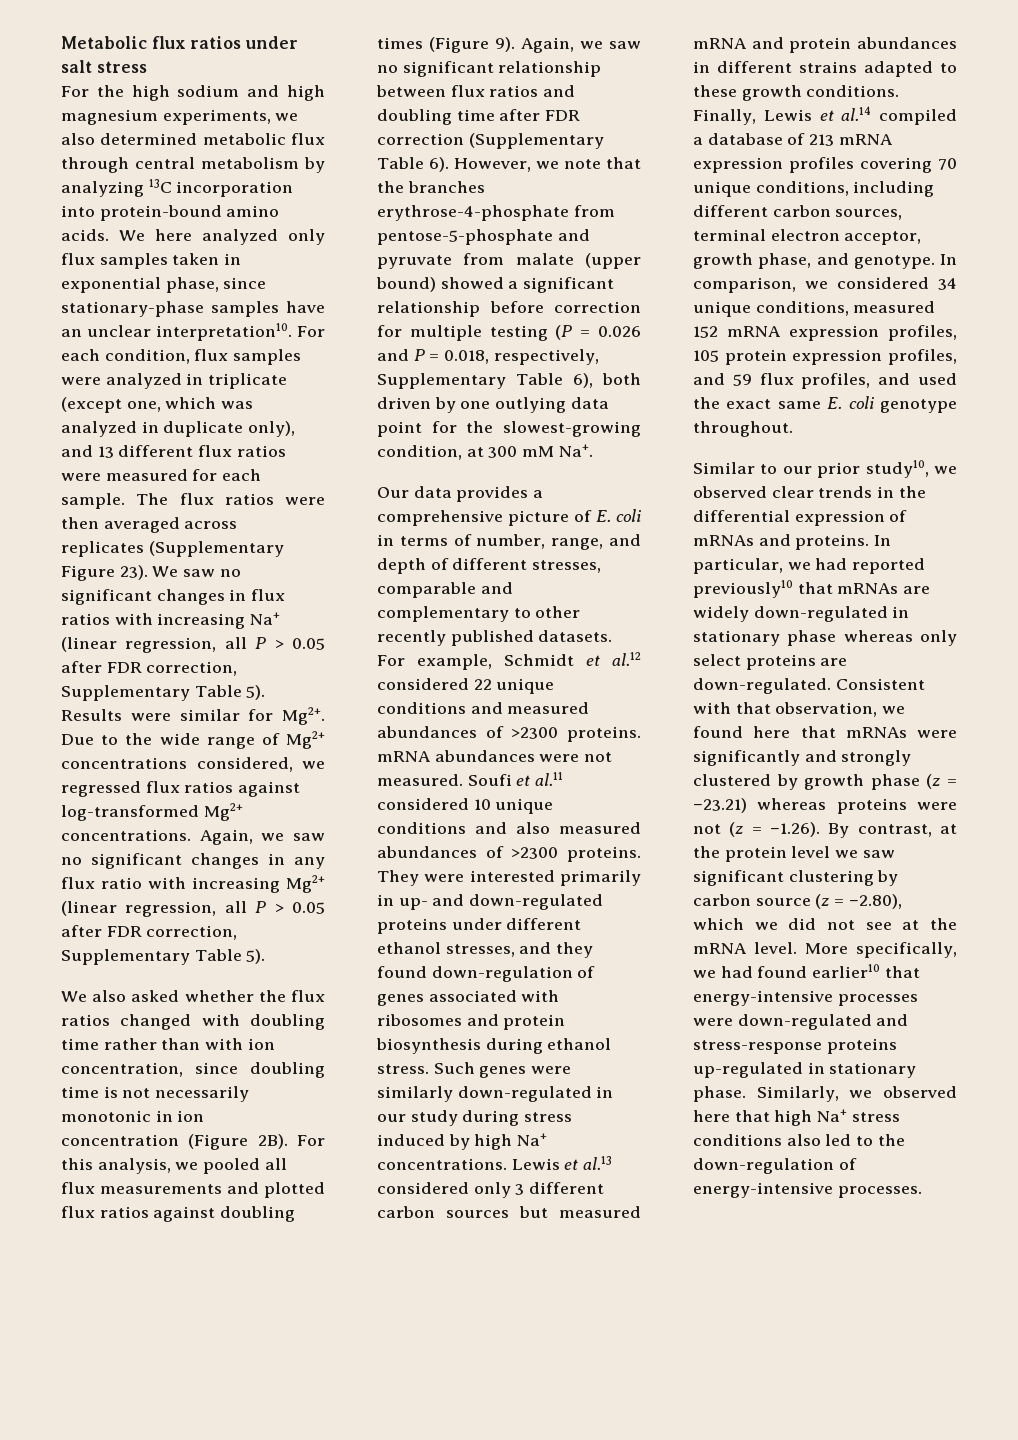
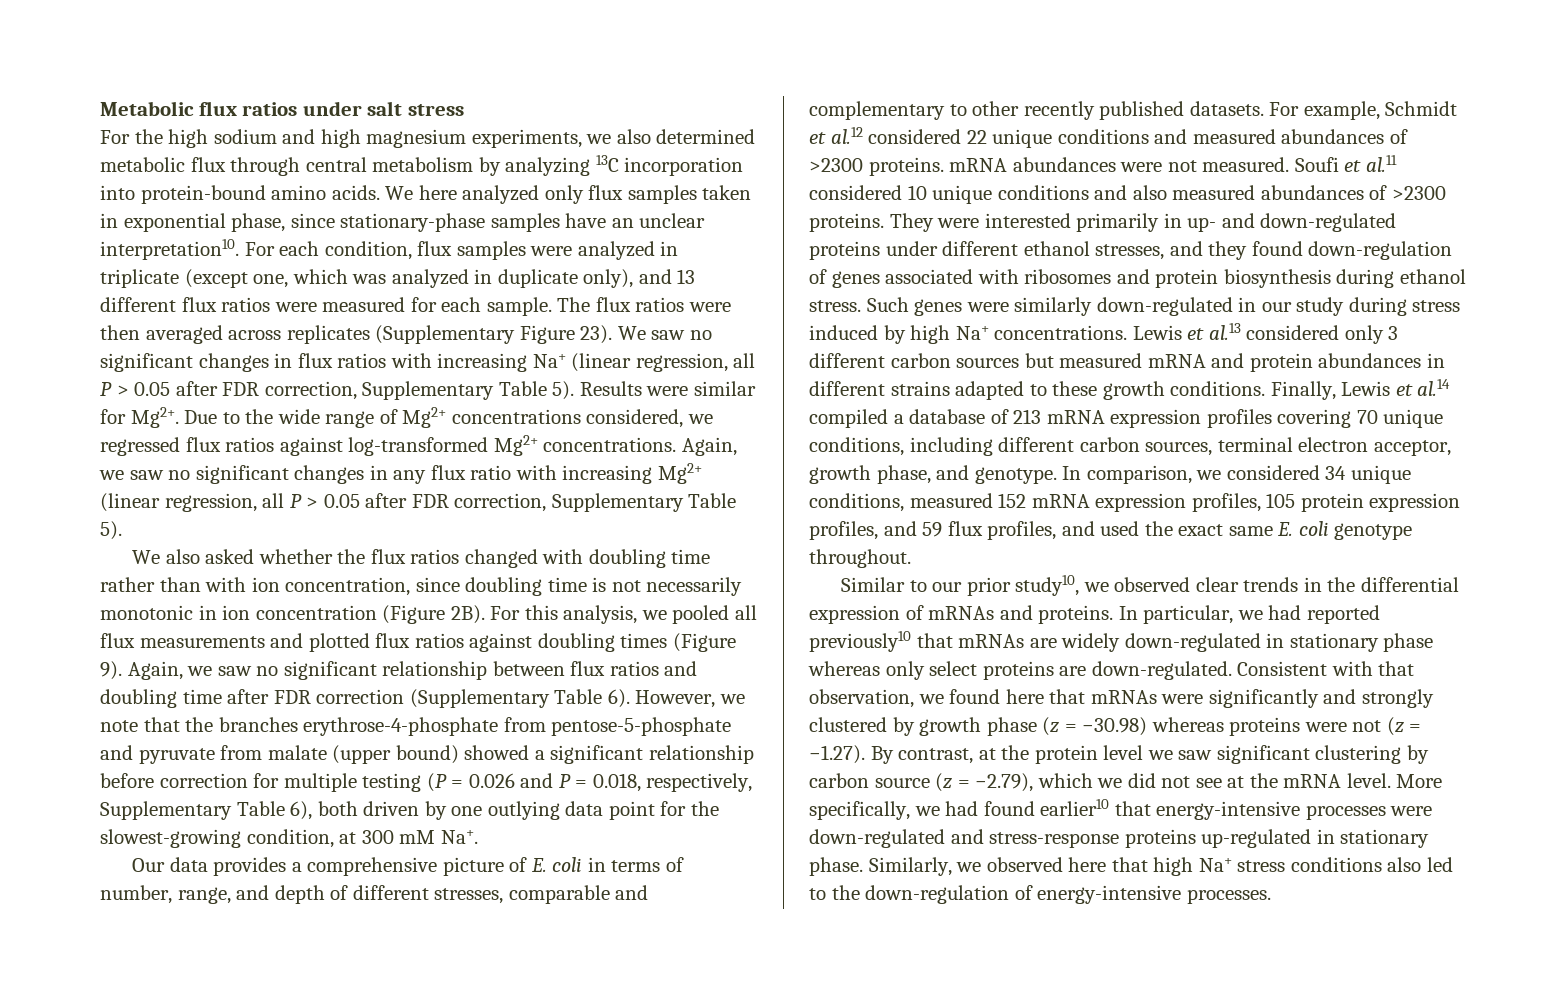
- Consistent with that observation, we found here that mRNAs were significantly and strongly clustered by growth phase (z = −23.21) whereas proteins were not (z = −1.26). By contrast, at the protein level we saw significant clustering by carbon source (z = −2.80), which we did not see at the mRNA level.
+ Consistent with that observation, we found here that mRNAs were significantly and strongly clustered by growth phase (z = −30.98) whereas proteins were not (z = −1.27). By contrast, at the protein level we saw significant clustering by carbon source (z = −2.79), which we did not see at the mRNA level.

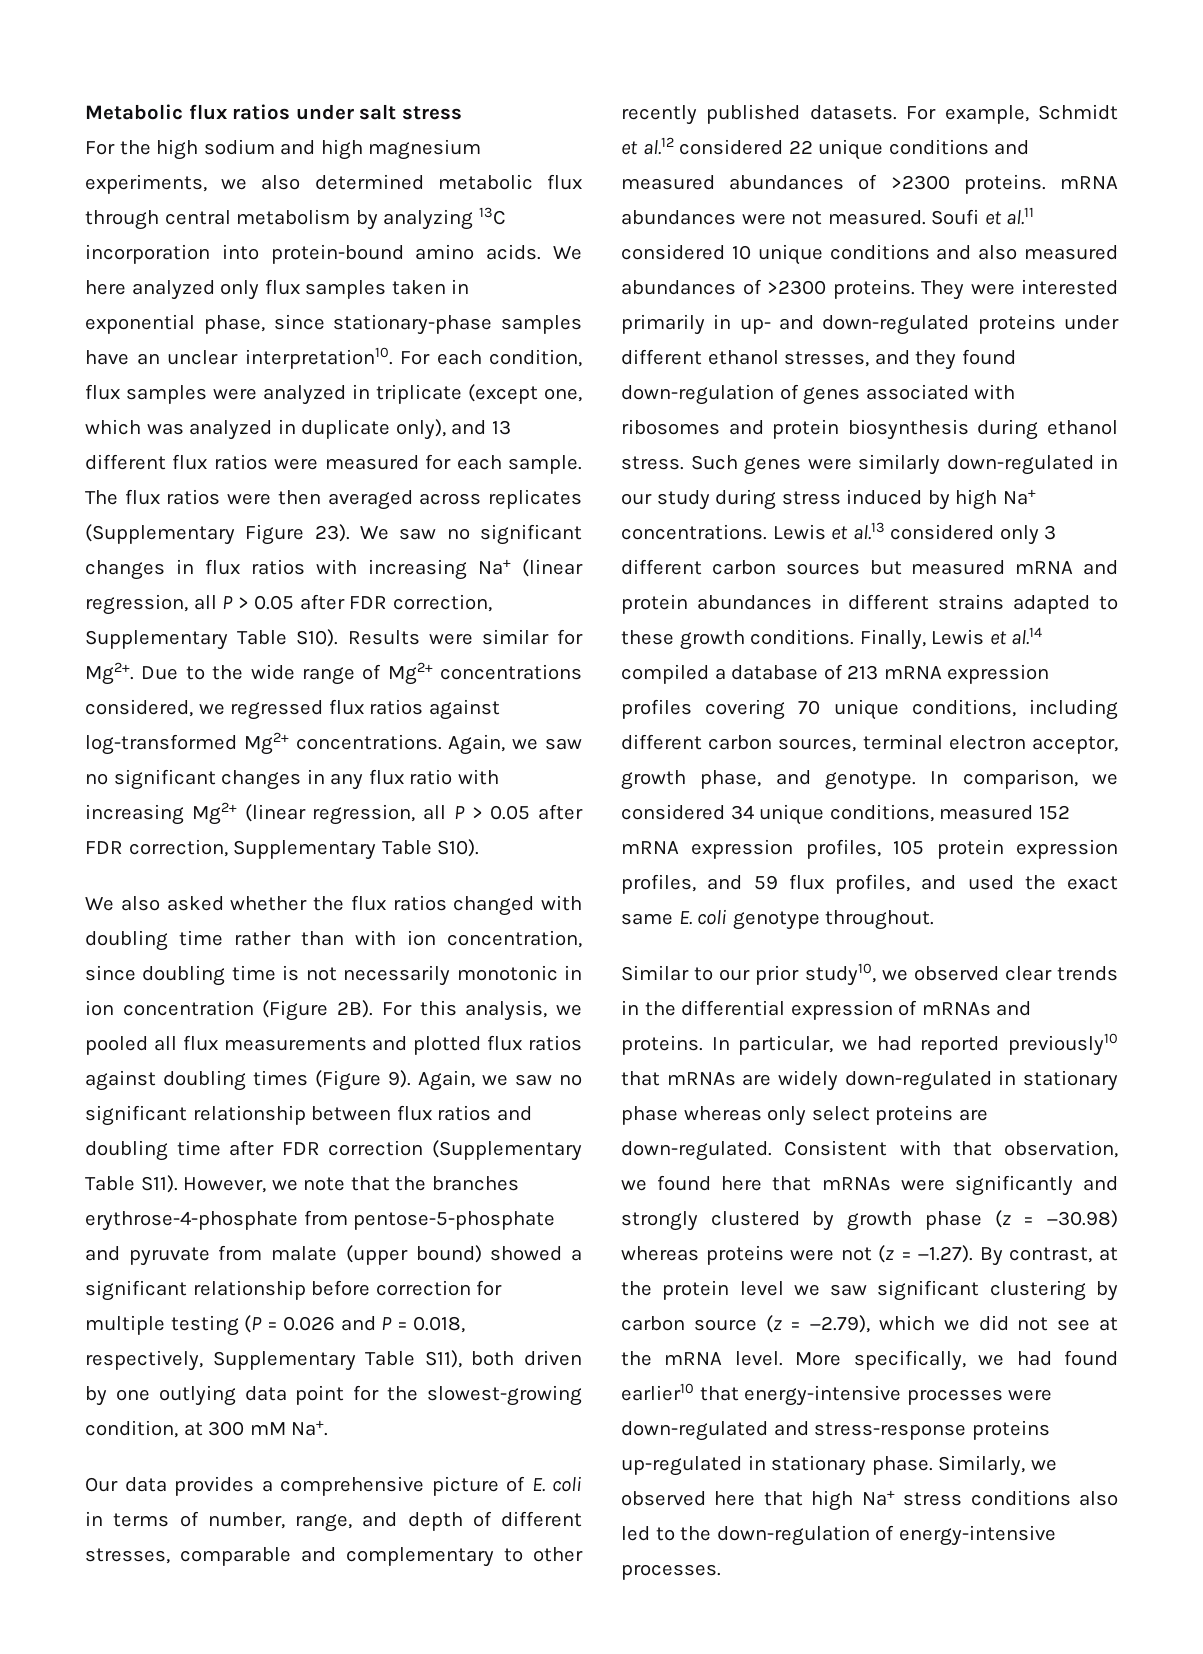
- We saw no significant changes in flux ratios with increasing Na+ (linear regression, all P > 0.05 after FDR correction, Supplementary Table 5).
+ We saw no significant changes in flux ratios with increasing Na+ (linear regression, all P > 0.05 after FDR correction, Supplementary Table S10).
- Again, we saw no significant changes in any flux ratio with increasing Mg2+ (linear regression, all P > 0.05 after FDR correction, Supplementary Table 5).
+ Again, we saw no significant changes in any flux ratio with increasing Mg2+ (linear regression, all P > 0.05 after FDR correction, Supplementary Table S10).
- Again, we saw no significant relationship between flux ratios and doubling time after FDR correction (Supplementary Table 6).
+ Again, we saw no significant relationship between flux ratios and doubling time after FDR correction (Supplementary Table S11).
- However, we note that the branches erythrose-4-phosphate from pentose-5-phosphate and pyruvate from malate (upper bound) showed a significant relationship before correction for multiple testing (P = 0.026 and P = 0.018, respectively, Supplementary Table 6), both driven by one outlying data point for the slowest-growing condition, at 300 mM Na+.
+ However, we note that the branches erythrose-4-phosphate from pentose-5-phosphate and pyruvate from malate (upper bound) showed a significant relationship before correction for multiple testing (P = 0.026 and P = 0.018, respectively, Supplementary Table S11), both driven by one outlying data point for the slowest-growing condition, at 300 mM Na+.

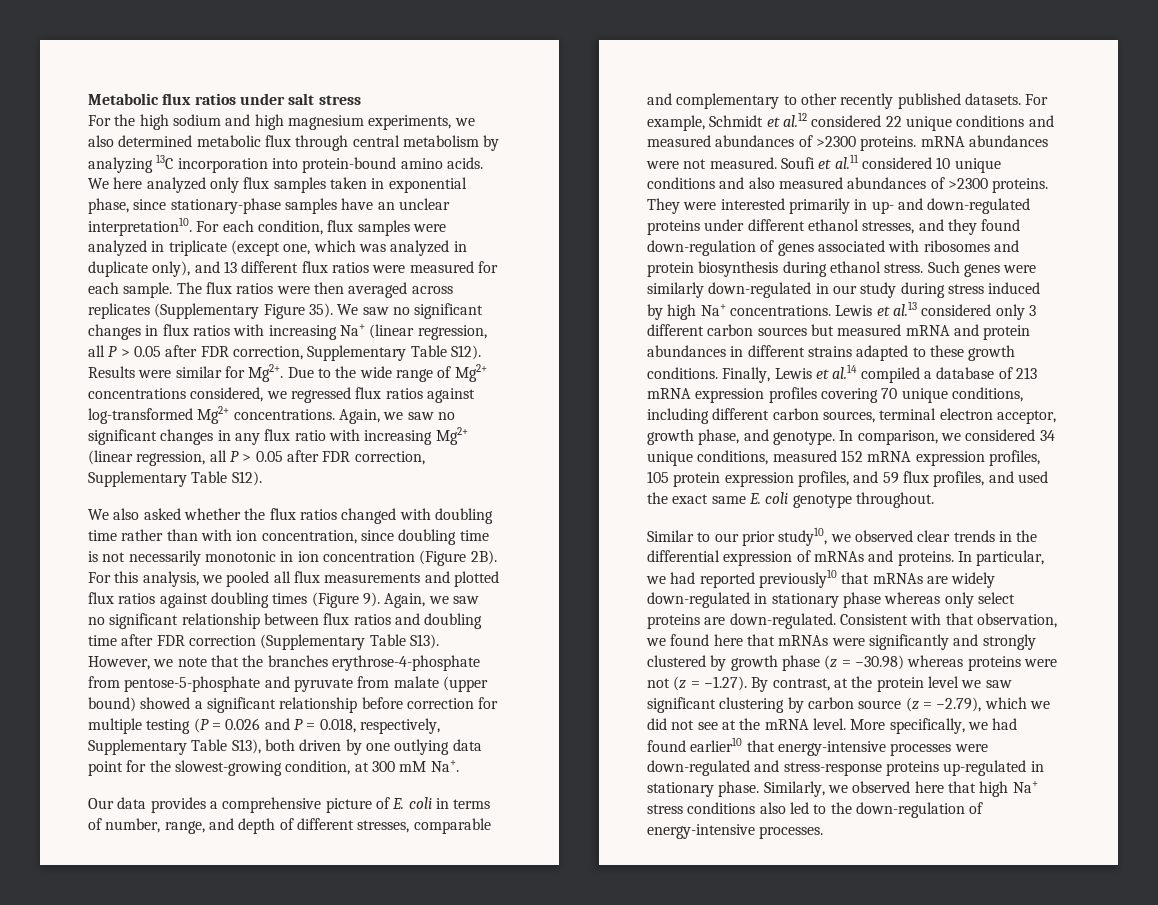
- The flux ratios were then averaged across replicates (Supplementary Figure 23).
+ The flux ratios were then averaged across replicates (Supplementary Figure 35).
- We saw no significant changes in flux ratios with increasing Na+ (linear regression, all P > 0.05 after FDR correction, Supplementary Table S10).
+ We saw no significant changes in flux ratios with increasing Na+ (linear regression, all P > 0.05 after FDR correction, Supplementary Table S12).
- Again, we saw no significant changes in any flux ratio with increasing Mg2+ (linear regression, all P > 0.05 after FDR correction, Supplementary Table S10).
+ Again, we saw no significant changes in any flux ratio with increasing Mg2+ (linear regression, all P > 0.05 after FDR correction, Supplementary Table S12).
- Again, we saw no significant relationship between flux ratios and doubling time after FDR correction (Supplementary Table S11).
+ Again, we saw no significant relationship between flux ratios and doubling time after FDR correction (Supplementary Table S13).
- However, we note that the branches erythrose-4-phosphate from pentose-5-phosphate and pyruvate from malate (upper bound) showed a significant relationship before correction for multiple testing (P = 0.026 and P = 0.018, respectively, Supplementary Table S11), both driven by one outlying data point for the slowest-growing condition, at 300 mM Na+.
+ However, we note that the branches erythrose-4-phosphate from pentose-5-phosphate and pyruvate from malate (upper bound) showed a significant relationship before correction for multiple testing (P = 0.026 and P = 0.018, respectively, Supplementary Table S13), both driven by one outlying data point for the slowest-growing condition, at 300 mM Na+.

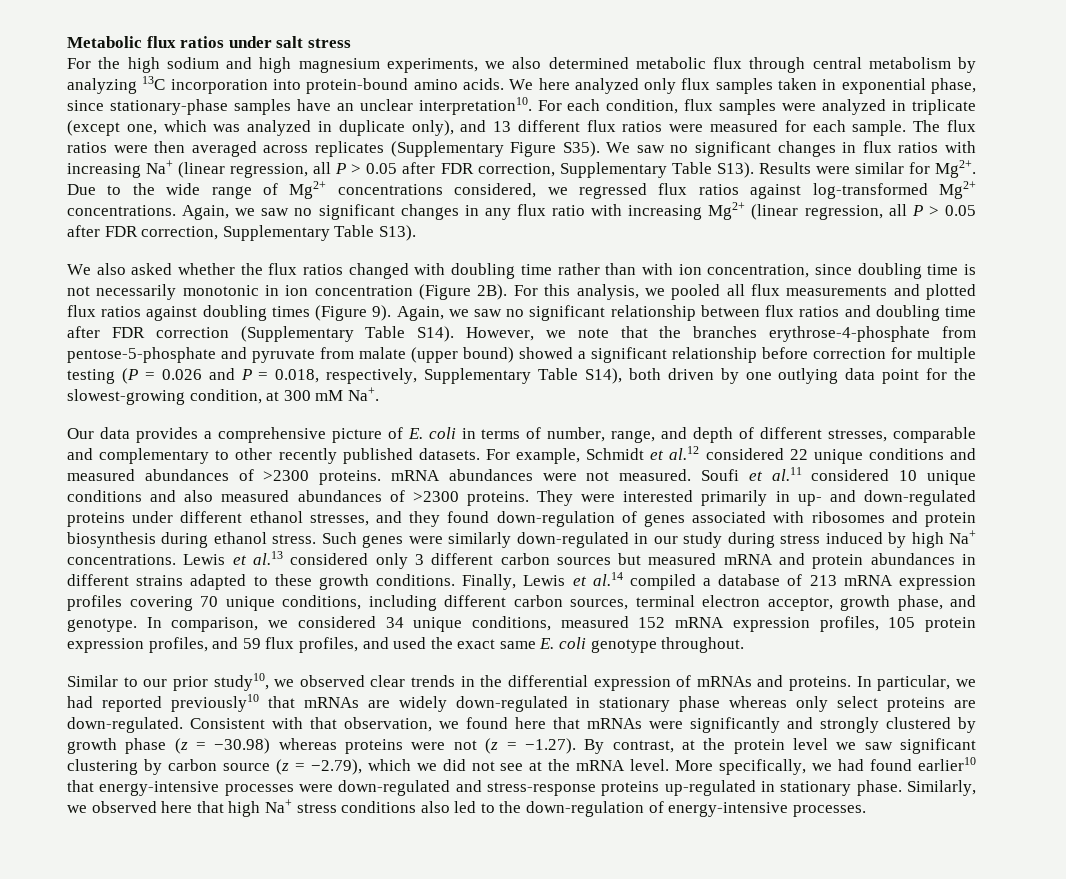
- The flux ratios were then averaged across replicates (Supplementary Figure 35).
+ The flux ratios were then averaged across replicates (Supplementary Figure S35).
- We saw no significant changes in flux ratios with increasing Na+ (linear regression, all P > 0.05 after FDR correction, Supplementary Table S12).
+ We saw no significant changes in flux ratios with increasing Na+ (linear regression, all P > 0.05 after FDR correction, Supplementary Table S13).
- Again, we saw no significant changes in any flux ratio with increasing Mg2+ (linear regression, all P > 0.05 after FDR correction, Supplementary Table S12).
+ Again, we saw no significant changes in any flux ratio with increasing Mg2+ (linear regression, all P > 0.05 after FDR correction, Supplementary Table S13).
- Again, we saw no significant relationship between flux ratios and doubling time after FDR correction (Supplementary Table S13).
+ Again, we saw no significant relationship between flux ratios and doubling time after FDR correction (Supplementary Table S14).
- However, we note that the branches erythrose-4-phosphate from pentose-5-phosphate and pyruvate from malate (upper bound) showed a significant relationship before correction for multiple testing (P = 0.026 and P = 0.018, respectively, Supplementary Table S13), both driven by one outlying data point for the slowest-growing condition, at 300 mM Na+.
+ However, we note that the branches erythrose-4-phosphate from pentose-5-phosphate and pyruvate from malate (upper bound) showed a significant relationship before correction for multiple testing (P = 0.026 and P = 0.018, respectively, Supplementary Table S14), both driven by one outlying data point for the slowest-growing condition, at 300 mM Na+.

